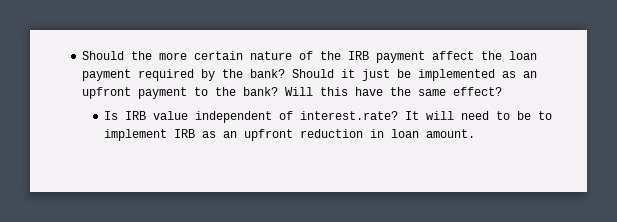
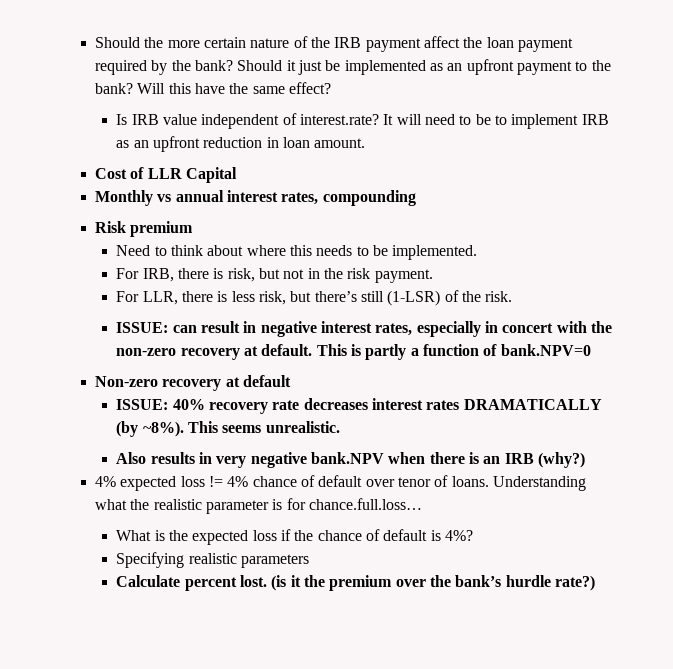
+ Cost of LLR Capital
+ Monthly vs annual interest rates, compounding
+ Risk premium
+ Need to think about where this needs to be implemented.
+ For IRB, there is risk, but not in the risk payment.
+ For LLR, there is less risk, but there’s still (1-LSR) of the risk.
+ ISSUE: can result in negative interest rates, especially in concert with the non-zero recovery at default. This is partly a function of bank.NPV=0
+ Non-zero recovery at default
+ ISSUE: 40% recovery rate decreases interest rates DRAMATICALLY (by ~8%). This seems unrealistic.
+ Also results in very negative bank.NPV when there is an IRB (why?)
+ 4% expected loss != 4% chance of default over tenor of loans. Understanding what the realistic parameter is for chance.full.loss…
+ What is the expected loss if the chance of default is 4%?
+ Specifying realistic parameters
+ Calculate percent lost. (is it the premium over the bank’s hurdle rate?)

